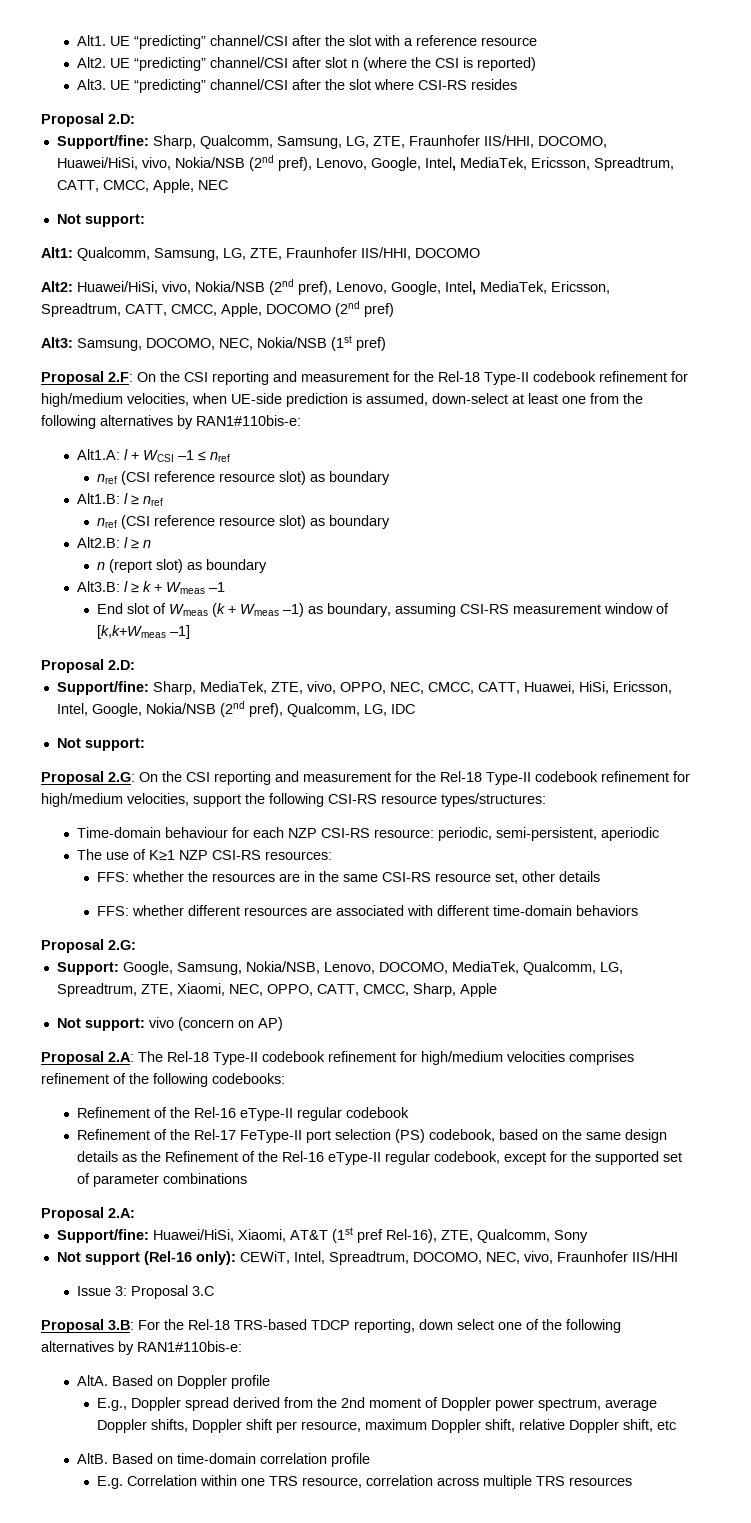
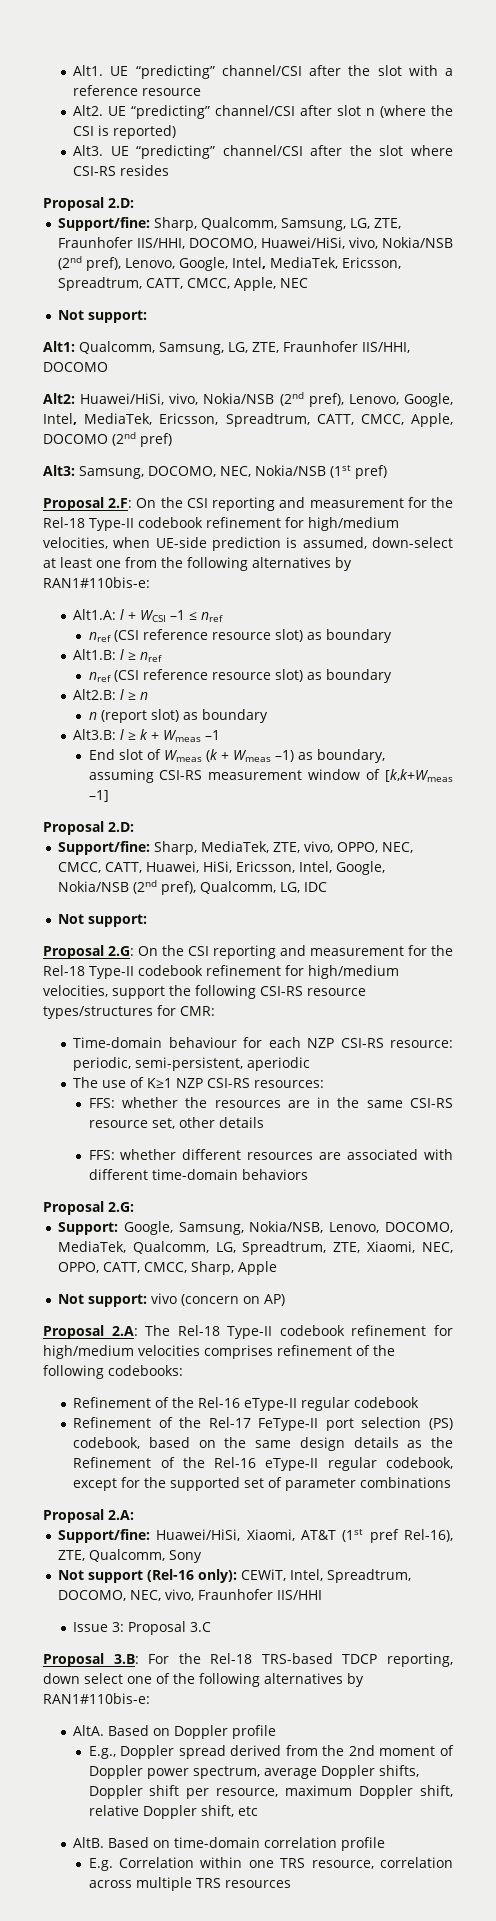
- Proposal 2.G: On the CSI reporting and measurement for the Rel-18 Type-II codebook refinement for high/medium velocities, support the following CSI-RS resource types/structures:
+ Proposal 2.G: On the CSI reporting and measurement for the Rel-18 Type-II codebook refinement for high/medium velocities, support the following CSI-RS resource types/structures for CMR:

